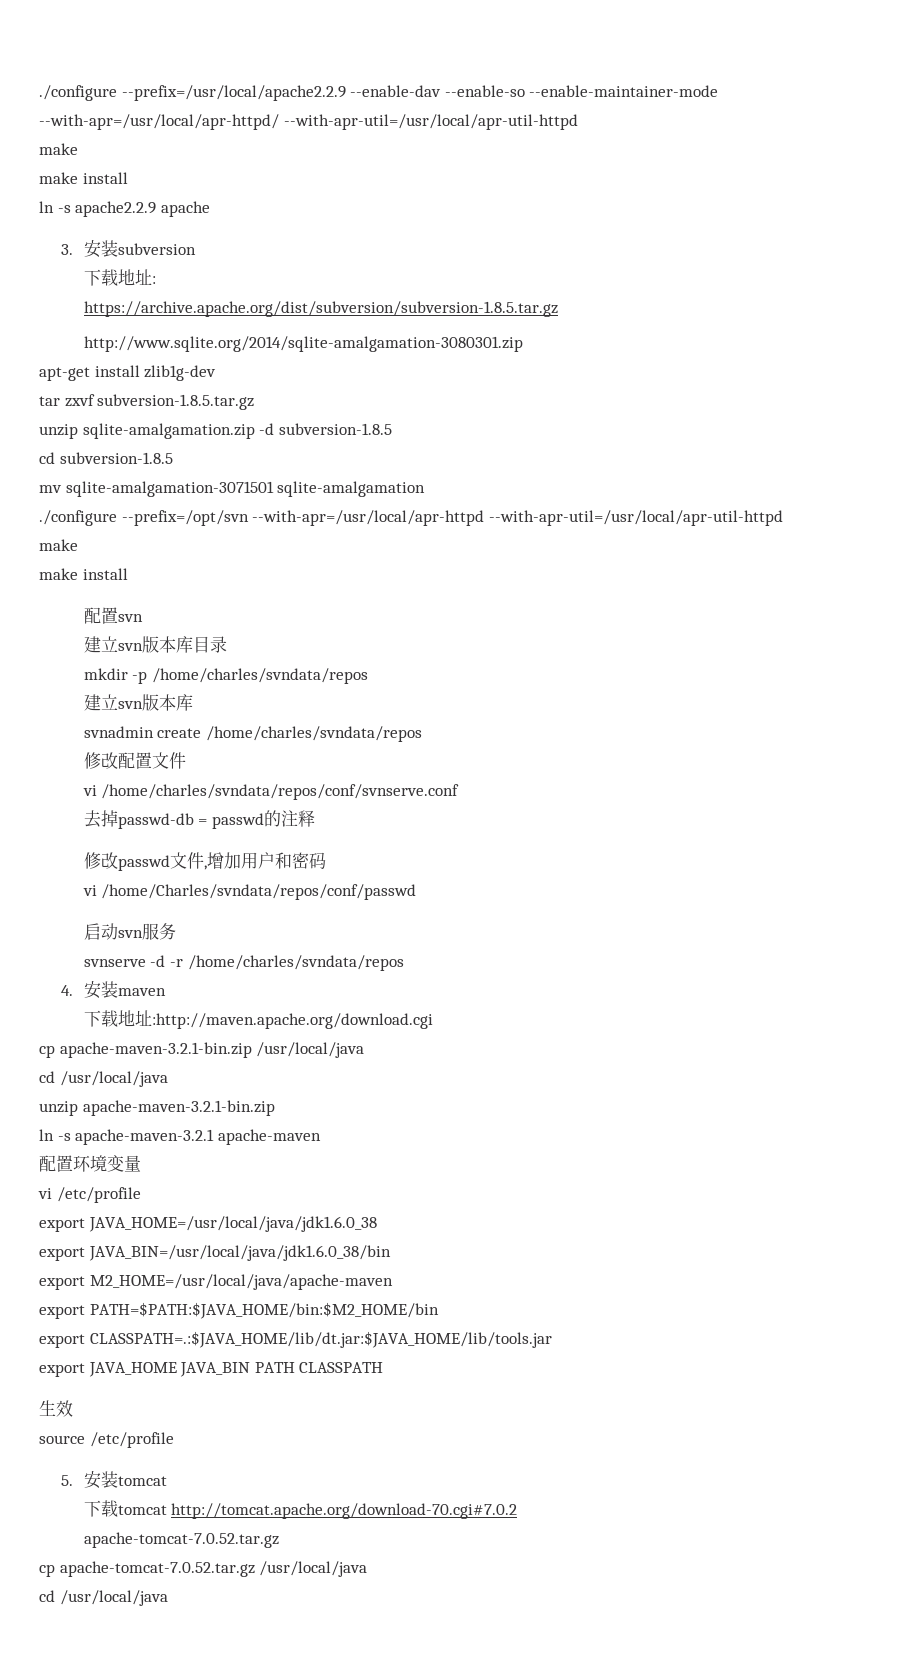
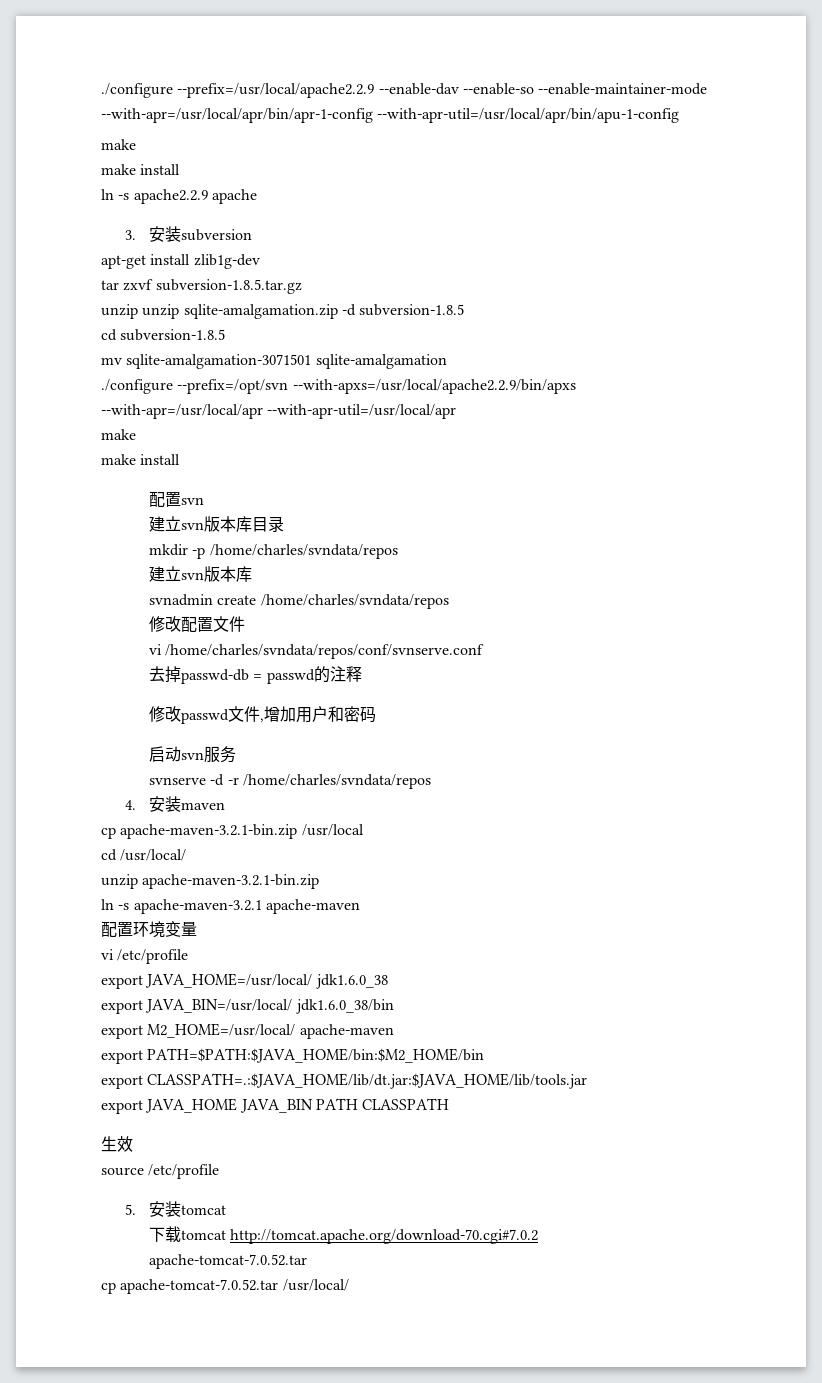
- ./configure --prefix=/usr/local/apache2.2.9 --enable-dav --enable-so --enable-maintainer-mode --with-apr=/usr/local/apr-httpd/ --with-apr-util=/usr/local/apr-util-httpd
+ ./configure --prefix=/usr/local/apache2.2.9 --enable-dav --enable-so --enable-maintainer-mode --with-apr=/usr/local/apr/bin/apr-1-config --with-apr-util=/usr/local/apr/bin/apu-1-config
- 下载地址:
- https://archive.apache.org/dist/subversion/subversion-1.8.5.tar.gz
- http://www.sqlite.org/2014/sqlite-amalgamation-3080301.zip
- unzip sqlite-amalgamation.zip -d subversion-1.8.5
+ unzip unzip sqlite-amalgamation.zip -d subversion-1.8.5
- ./configure --prefix=/opt/svn --with-apr=/usr/local/apr-httpd --with-apr-util=/usr/local/apr-util-httpd
+ ./configure --prefix=/opt/svn --with-apxs=/usr/local/apache2.2.9/bin/apxs --with-apr=/usr/local/apr --with-apr-util=/usr/local/apr
- vi /home/Charles/svndata/repos/conf/passwd
- 下载地址:http://maven.apache.org/download.cgi
- cp apache-maven-3.2.1-bin.zip /usr/local/java
- cd /usr/local/java
+ cp apache-maven-3.2.1-bin.zip /usr/local
+ cd /usr/local/
- export JAVA_HOME=/usr/local/java/jdk1.6.0_38
- export JAVA_BIN=/usr/local/java/jdk1.6.0_38/bin
- export M2_HOME=/usr/local/java/apache-maven
+ export JAVA_HOME=/usr/local/ jdk1.6.0_38
+ export JAVA_BIN=/usr/local/ jdk1.6.0_38/bin
+ export M2_HOME=/usr/local/ apache-maven
  下载tomcat http://tomcat.apache.org/download-70.cgi#7.0.2
- apache-tomcat-7.0.52.tar.gz
- cp apache-tomcat-7.0.52.tar.gz /usr/local/java
- cd /usr/local/java
+ apache-tomcat-7.0.52.tar
+ cp apache-tomcat-7.0.52.tar /usr/local/

